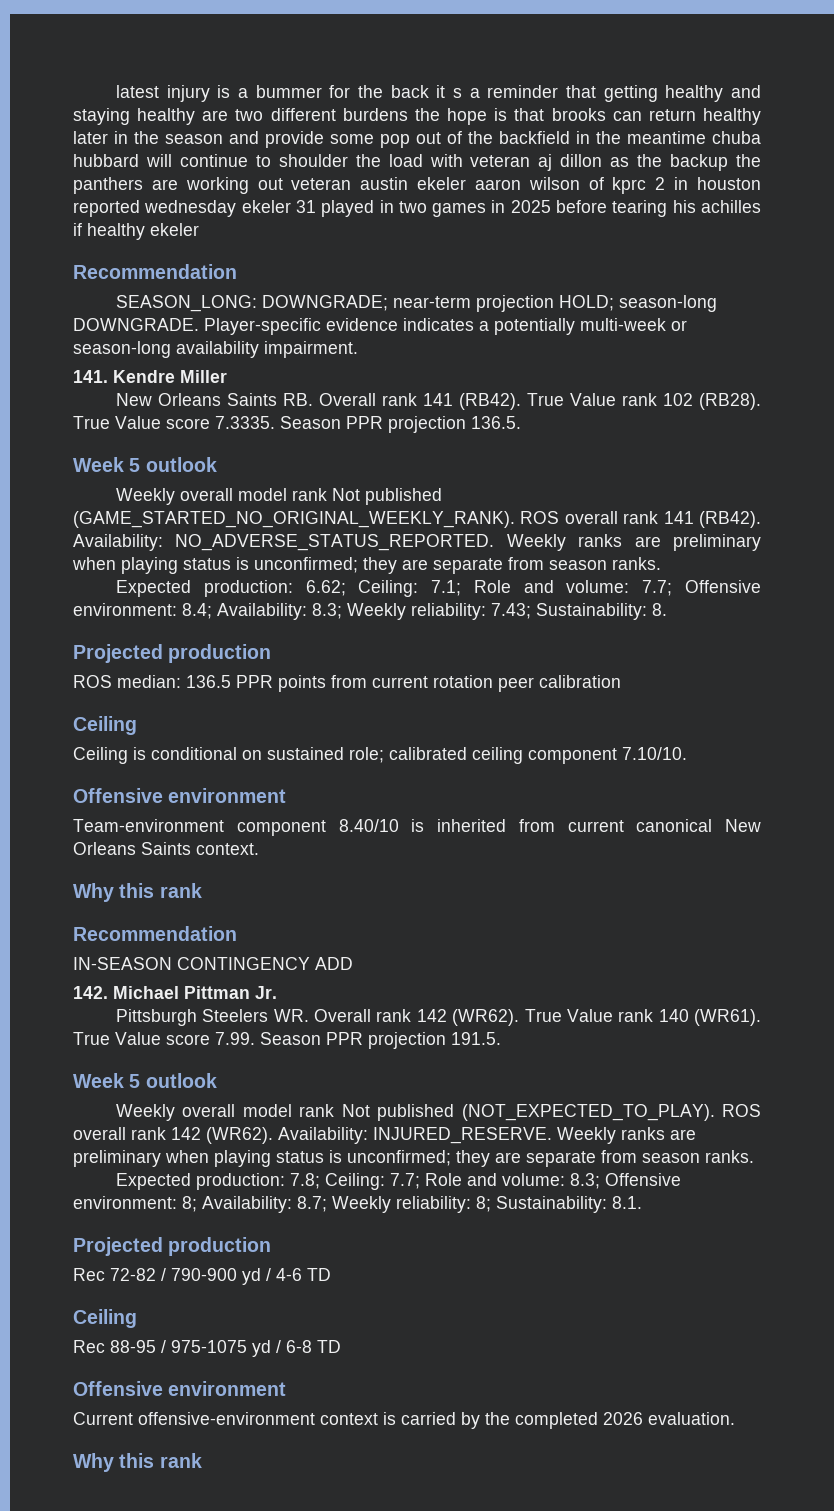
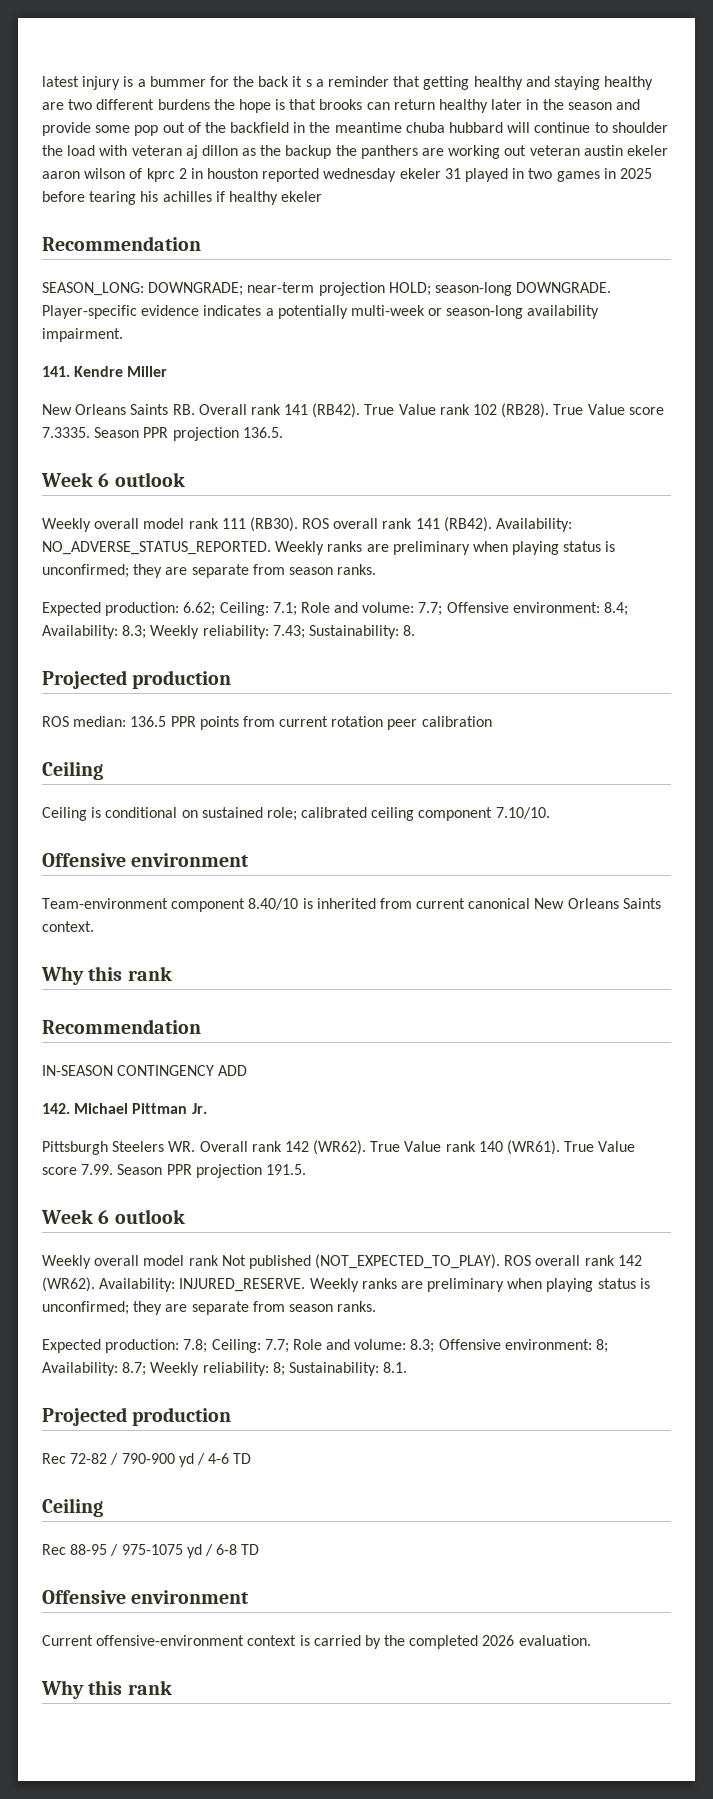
  True Value score 7.3335. Season PPR projection 136.5.
- Week 5 outlook
- Weekly overall model rank Not published (GAME_STARTED_NO_ORIGINAL_WEEKLY_RANK).
+ Week 6 outlook
+ Weekly overall model rank 111 (RB30).
  True Value score 7.99. Season PPR projection 191.5.
- Week 5 outlook
+ Week 6 outlook

